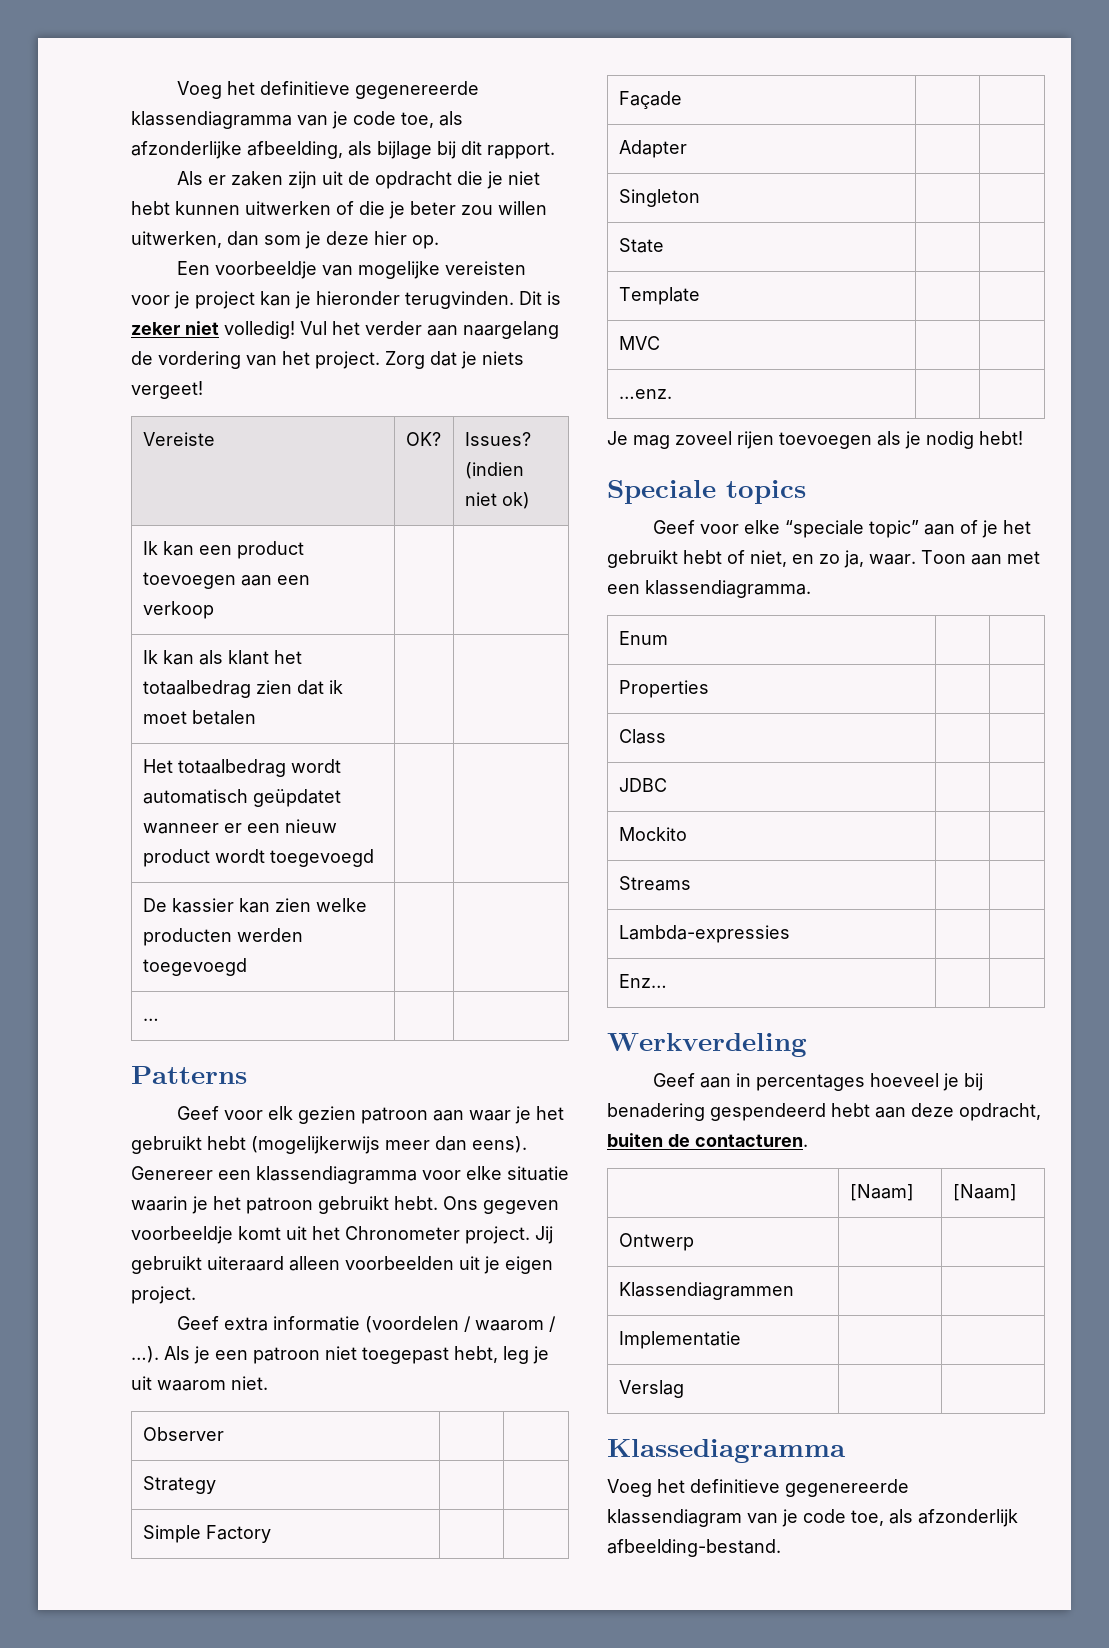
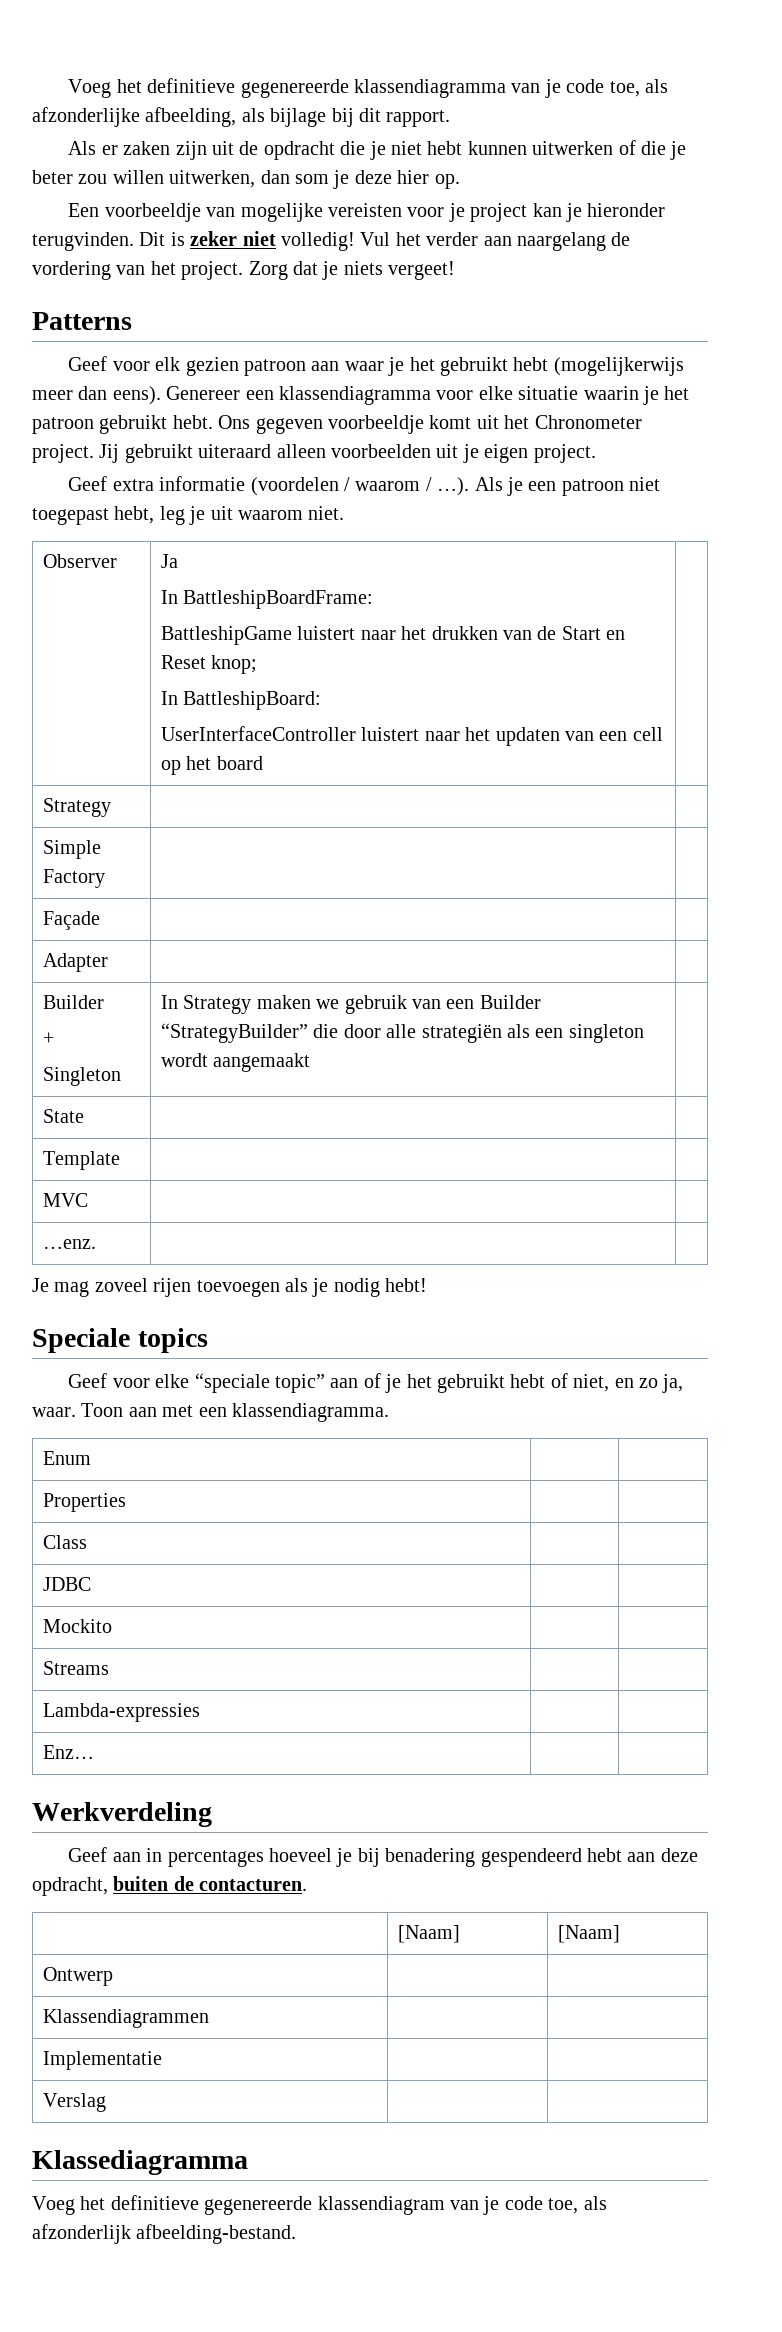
- Vereiste | OK? | Issues? (indien niet ok)
- Ik kan een product toevoegen aan een verkoop | |
- Ik kan als klant het totaalbedrag zien dat ik moet betalen | |
- Het totaalbedrag wordt automatisch geüpdatet wanneer er een nieuw product wordt toegevoegd | |
- De kassier kan zien welke producten werden toegevoegd | |
- … | |
- Observer | |
+ Observer | Ja
+ In BattleshipBoardFrame:
+ BattleshipGame luistert naar het drukken van de Start en Reset knop;
+ In BattleshipBoard:
+ UserInterfaceController luistert naar het updaten van een cell op het board |
  Adapter | |
- Singleton | |
+ Builder
+ +
+ Singleton | In Strategy maken we gebruik van een Builder “StrategyBuilder” die door alle strategiën als een singleton wordt aangemaakt |

